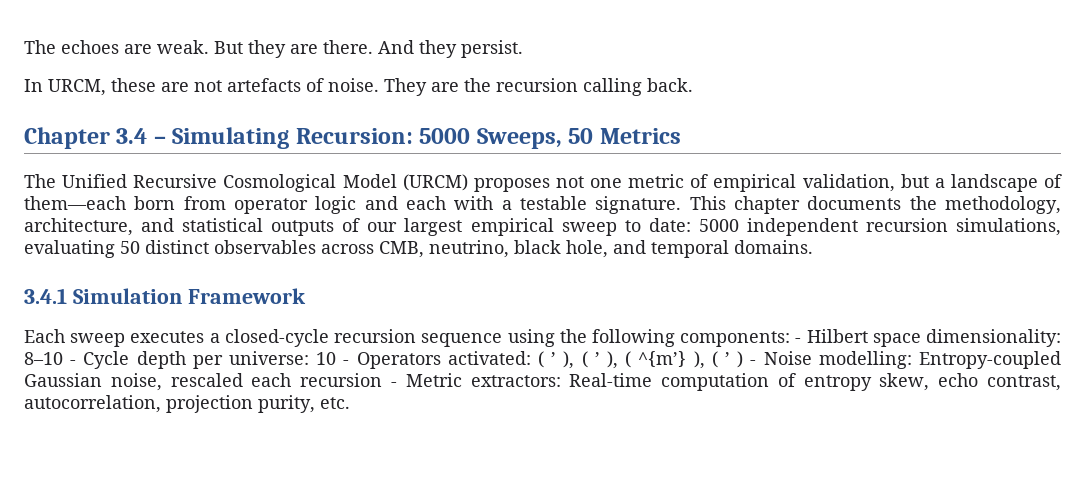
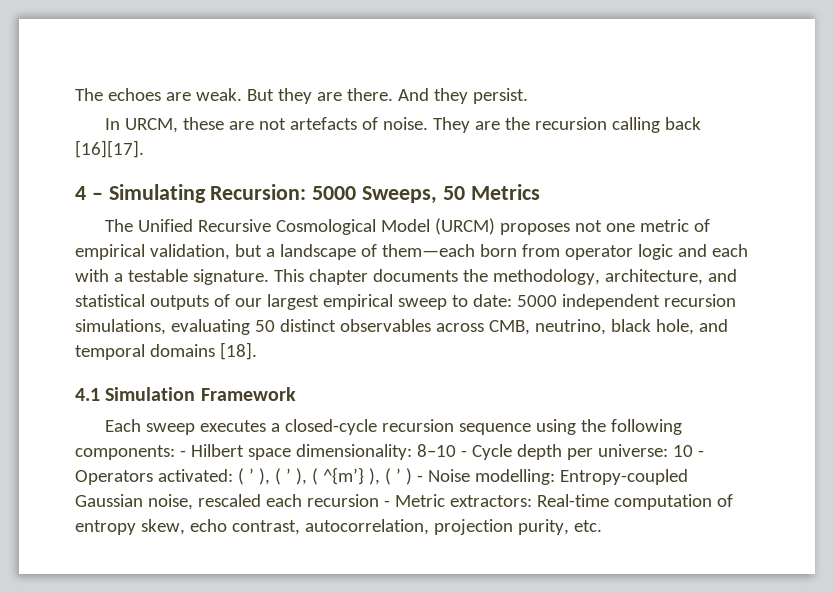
- They are the recursion calling back.
- Chapter 3.4 – Simulating Recursion: 5000 Sweeps, 50 Metrics
+ They are the recursion calling back [16][17].
+ 4 – Simulating Recursion: 5000 Sweeps, 50 Metrics
- This chapter documents the methodology, architecture, and statistical outputs of our largest empirical sweep to date: 5000 independent recursion simulations, evaluating 50 distinct observables across CMB, neutrino, black hole, and temporal domains.
- 3.4.1 Simulation Framework
+ This chapter documents the methodology, architecture, and statistical outputs of our largest empirical sweep to date: 5000 independent recursion simulations, evaluating 50 distinct observables across CMB, neutrino, black hole, and temporal domains [18].
+ 4.1 Simulation Framework

